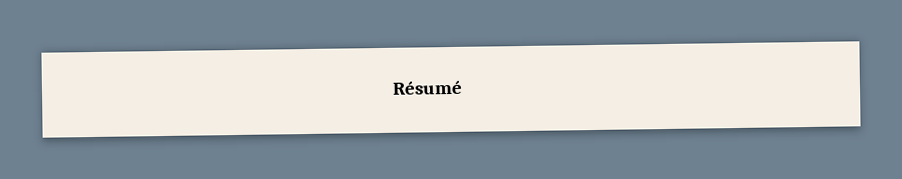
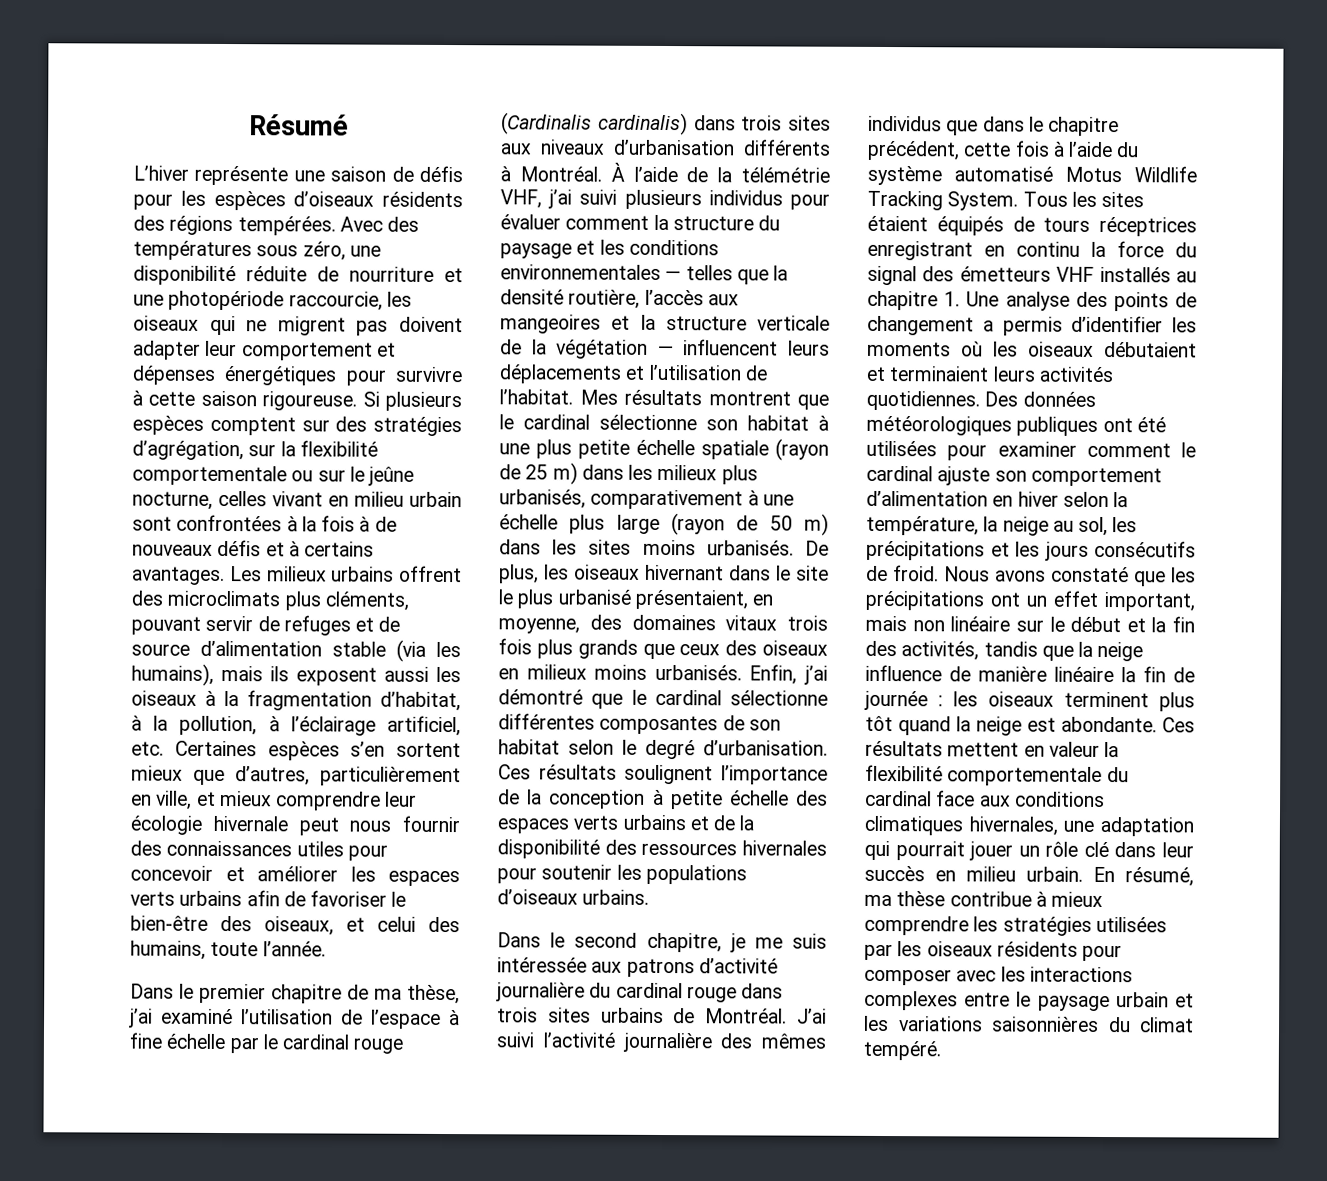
+ L’hiver représente une saison de défis pour les espèces d’oiseaux résidents des régions tempérées. Avec des températures sous zéro, une disponibilité réduite de nourriture et une photopériode raccourcie, les oiseaux qui ne migrent pas doivent adapter leur comportement et dépenses énergétiques pour survivre à cette saison rigoureuse. Si plusieurs espèces comptent sur des stratégies d’agrégation, sur la flexibilité comportementale ou sur le jeûne nocturne, celles vivant en milieu urbain sont confrontées à la fois à de nouveaux défis et à certains avantages. Les milieux urbains offrent des microclimats plus cléments, pouvant servir de refuges et de source d’alimentation stable (via les humains), mais ils exposent aussi les oiseaux à la fragmentation d’habitat, à la pollution, à l’éclairage artificiel, etc. Certaines espèces s’en sortent mieux que d’autres, particulièrement en ville, et mieux comprendre leur écologie hivernale peut nous fournir des connaissances utiles pour concevoir et améliorer les espaces verts urbains afin de favoriser le bien-être des oiseaux, et celui des humains, toute l’année.
+ Dans le premier chapitre de ma thèse, j’ai examiné l’utilisation de l’espace à fine échelle par le cardinal rouge (Cardinalis cardinalis) dans trois sites aux niveaux d’urbanisation différents à Montréal. À l’aide de la télémétrie VHF, j’ai suivi plusieurs individus pour évaluer comment la structure du paysage et les conditions environnementales — telles que la densité routière, l’accès aux mangeoires et la structure verticale de la végétation — influencent leurs déplacements et l’utilisation de l’habitat. Mes résultats montrent que le cardinal sélectionne son habitat à une plus petite échelle spatiale (rayon de 25 m) dans les milieux plus urbanisés, comparativement à une échelle plus large (rayon de 50 m) dans les sites moins urbanisés. De plus, les oiseaux hivernant dans le site le plus urbanisé présentaient, en moyenne, des domaines vitaux trois fois plus grands que ceux des oiseaux en milieux moins urbanisés. Enfin, j’ai démontré que le cardinal sélectionne différentes composantes de son habitat selon le degré d’urbanisation. Ces résultats soulignent l’importance de la conception à petite échelle des espaces verts urbains et de la disponibilité des ressources hivernales pour soutenir les populations d’oiseaux urbains.
+ Dans le second chapitre, je me suis intéressée aux patrons d’activité journalière du cardinal rouge dans trois sites urbains de Montréal. J’ai suivi l’activité journalière des mêmes individus que dans le chapitre précédent, cette fois à l’aide du système automatisé Motus Wildlife Tracking System. Tous les sites étaient équipés de tours réceptrices enregistrant en continu la force du signal des émetteurs VHF installés au chapitre 1. Une analyse des points de changement a permis d’identifier les moments où les oiseaux débutaient et terminaient leurs activités quotidiennes. Des données météorologiques publiques ont été utilisées pour examiner comment le cardinal ajuste son comportement d’alimentation en hiver selon la température, la neige au sol, les précipitations et les jours consécutifs de froid. Nous avons constaté que les précipitations ont un effet important, mais non linéaire sur le début et la fin des activités, tandis que la neige influence de manière linéaire la fin de journée : les oiseaux terminent plus tôt quand la neige est abondante. Ces résultats mettent en valeur la flexibilité comportementale du cardinal face aux conditions climatiques hivernales, une adaptation qui pourrait jouer un rôle clé dans leur succès en milieu urbain. En résumé, ma thèse contribue à mieux comprendre les stratégies utilisées par les oiseaux résidents pour composer avec les interactions complexes entre le paysage urbain et les variations saisonnières du climat tempéré.

